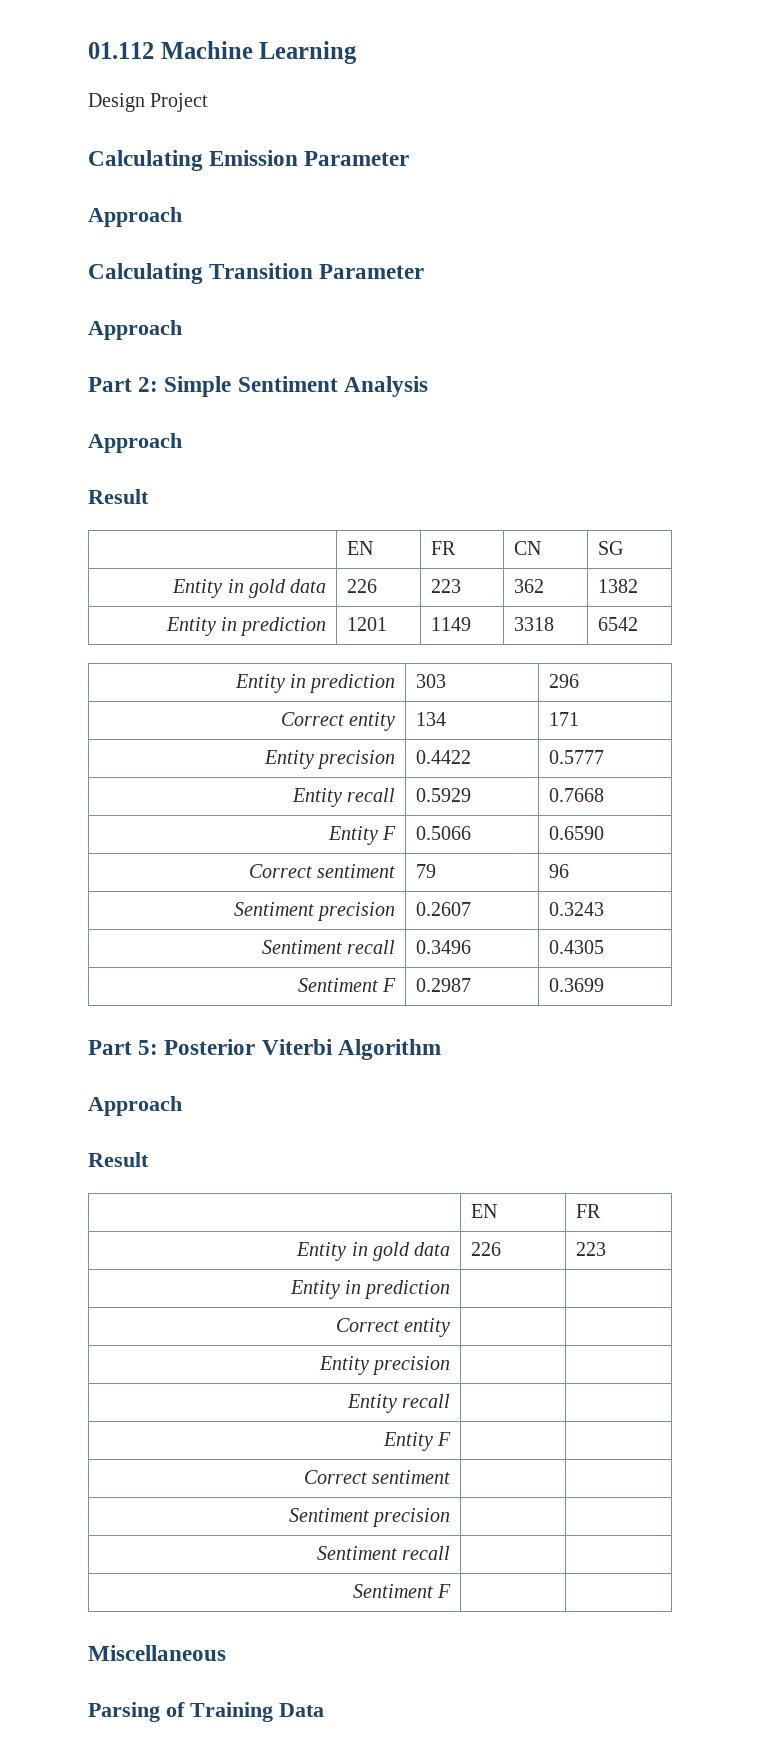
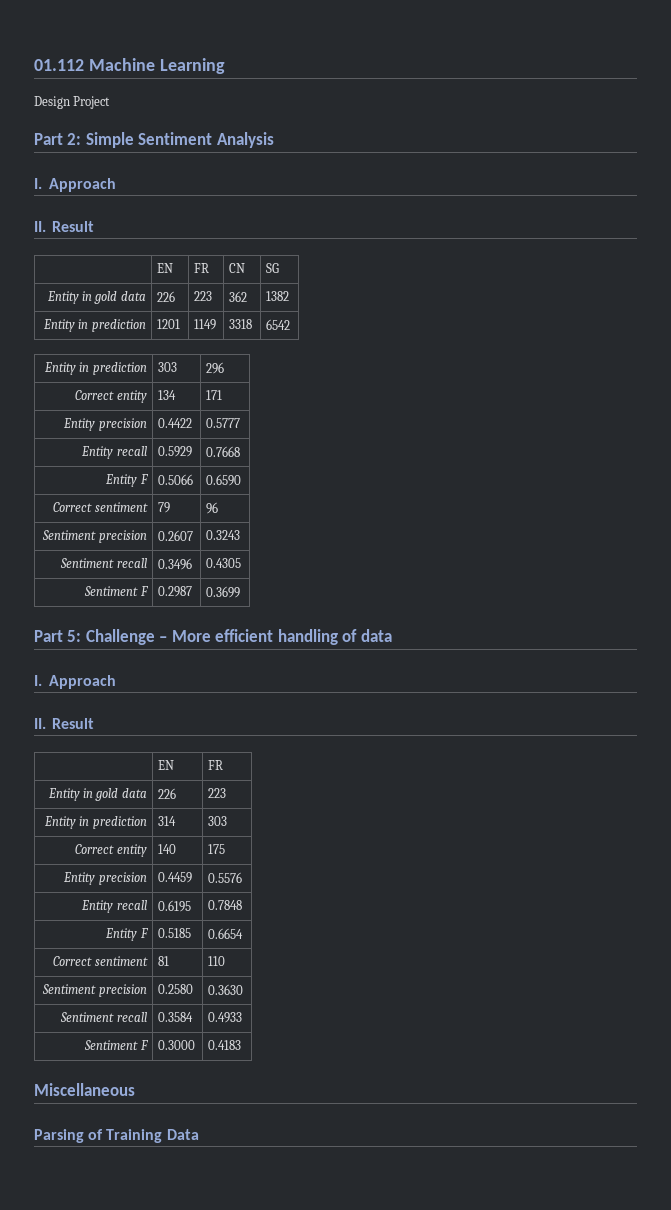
- Calculating Emission Parameter
- Approach
- Calculating Transition Parameter
- Approach
  Part 2: Simple Sentiment Analysis
- Approach
- Result
+ I. Approach
+ II. Result
- Part 5: Posterior Viterbi Algorithm
- Approach
- Result
+ Part 5: Challenge – More efficient handling of data
+ I. Approach
+ II. Result
- Entity in prediction | |
- Correct entity | |
- Entity precision | |
- Entity recall | |
- Entity F | |
- Correct sentiment | |
- Sentiment precision | |
- Sentiment recall | |
- Sentiment F | |
+ Entity in prediction | 314 | 303
+ Correct entity | 140 | 175
+ Entity precision | 0.4459 | 0.5576
+ Entity recall | 0.6195 | 0.7848
+ Entity F | 0.5185 | 0.6654
+ Correct sentiment | 81 | 110
+ Sentiment precision | 0.2580 | 0.3630
+ Sentiment recall | 0.3584 | 0.4933
+ Sentiment F | 0.3000 | 0.4183

